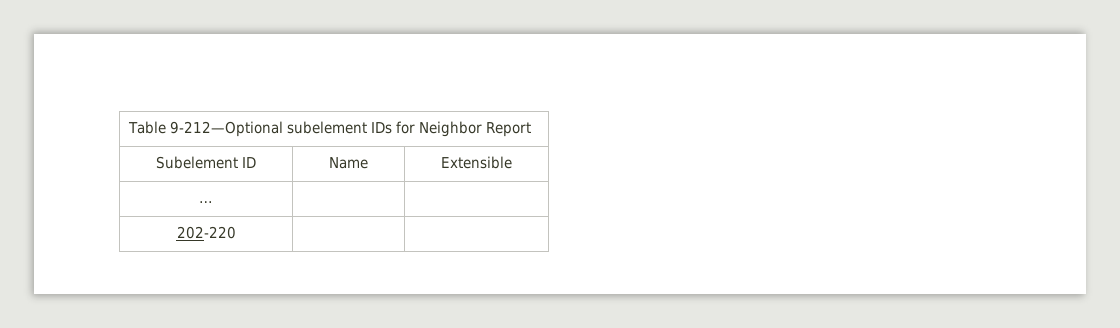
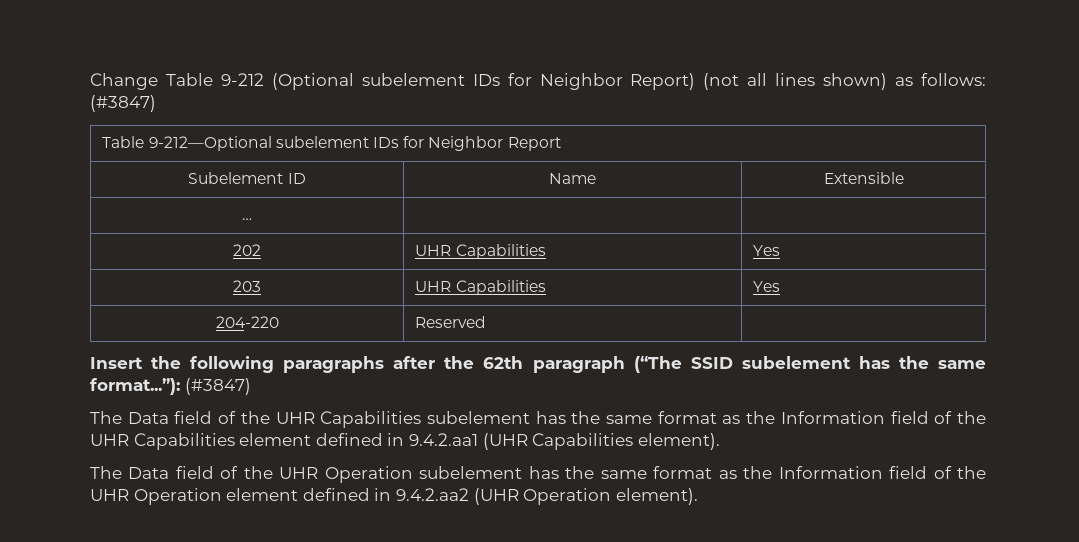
+ Change Table 9-212 (Optional subelement IDs for Neighbor Report) (not all lines shown) as follows: (#3847)
- 202-220 | |
+ 202 | UHR Capabilities | Yes
+ 203 | UHR Capabilities | Yes
+ 204-220 | Reserved |
+ Insert the following paragraphs after the 62th paragraph (“The SSID subelement has the same format...”): (#3847)
+ The Data field of the UHR Capabilities subelement has the same format as the Information field of the UHR Capabilities element defined in 9.4.2.aa1 (UHR Capabilities element).
+ The Data field of the UHR Operation subelement has the same format as the Information field of the UHR Operation element defined in 9.4.2.aa2 (UHR Operation element).

